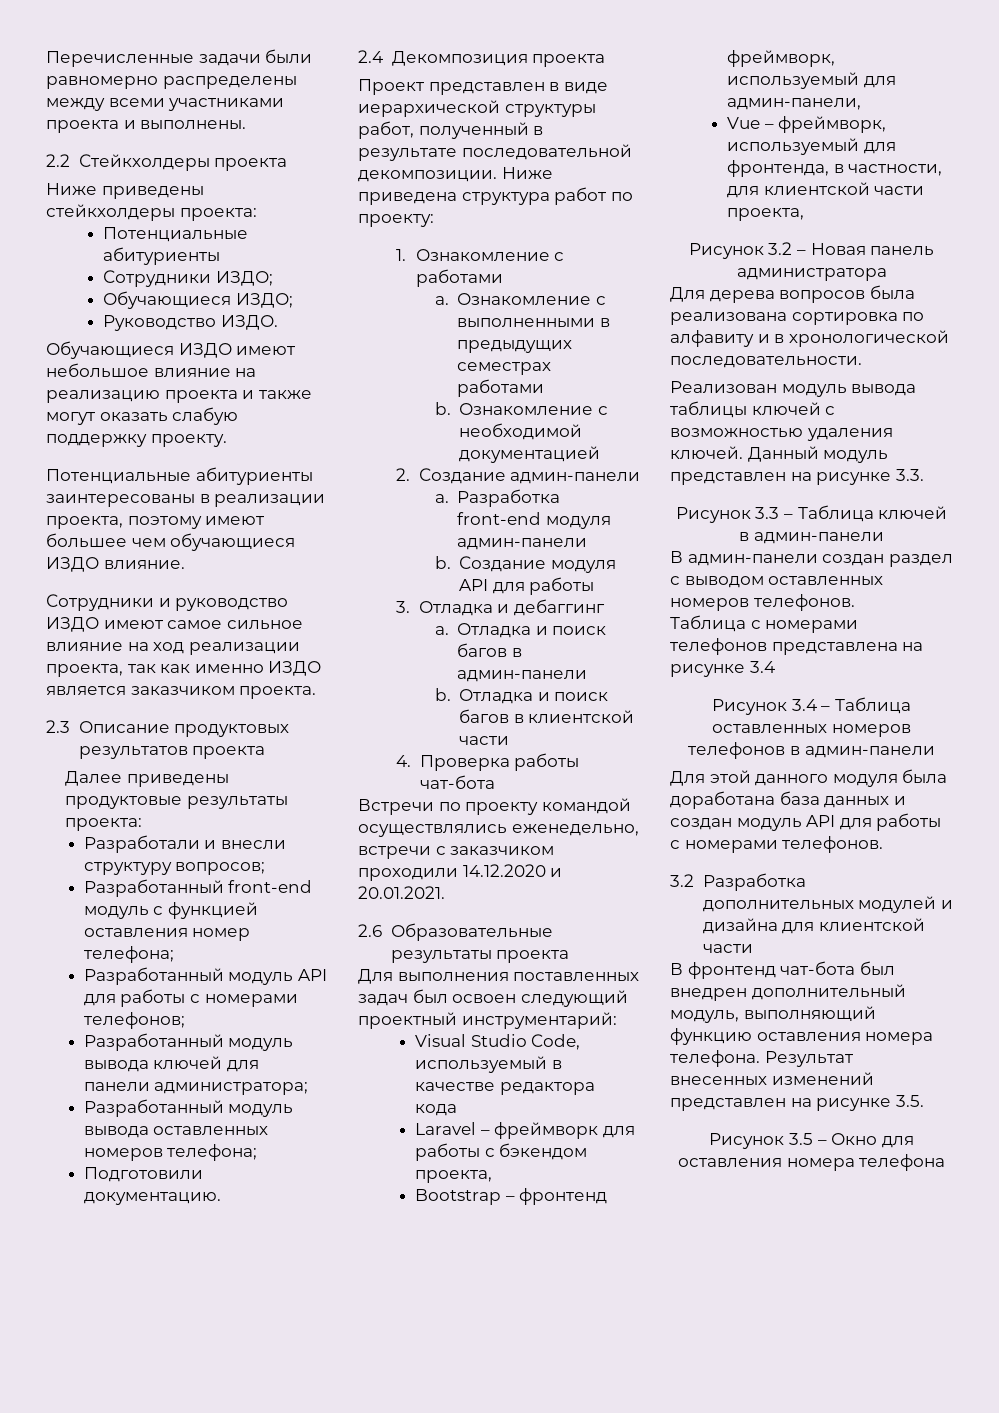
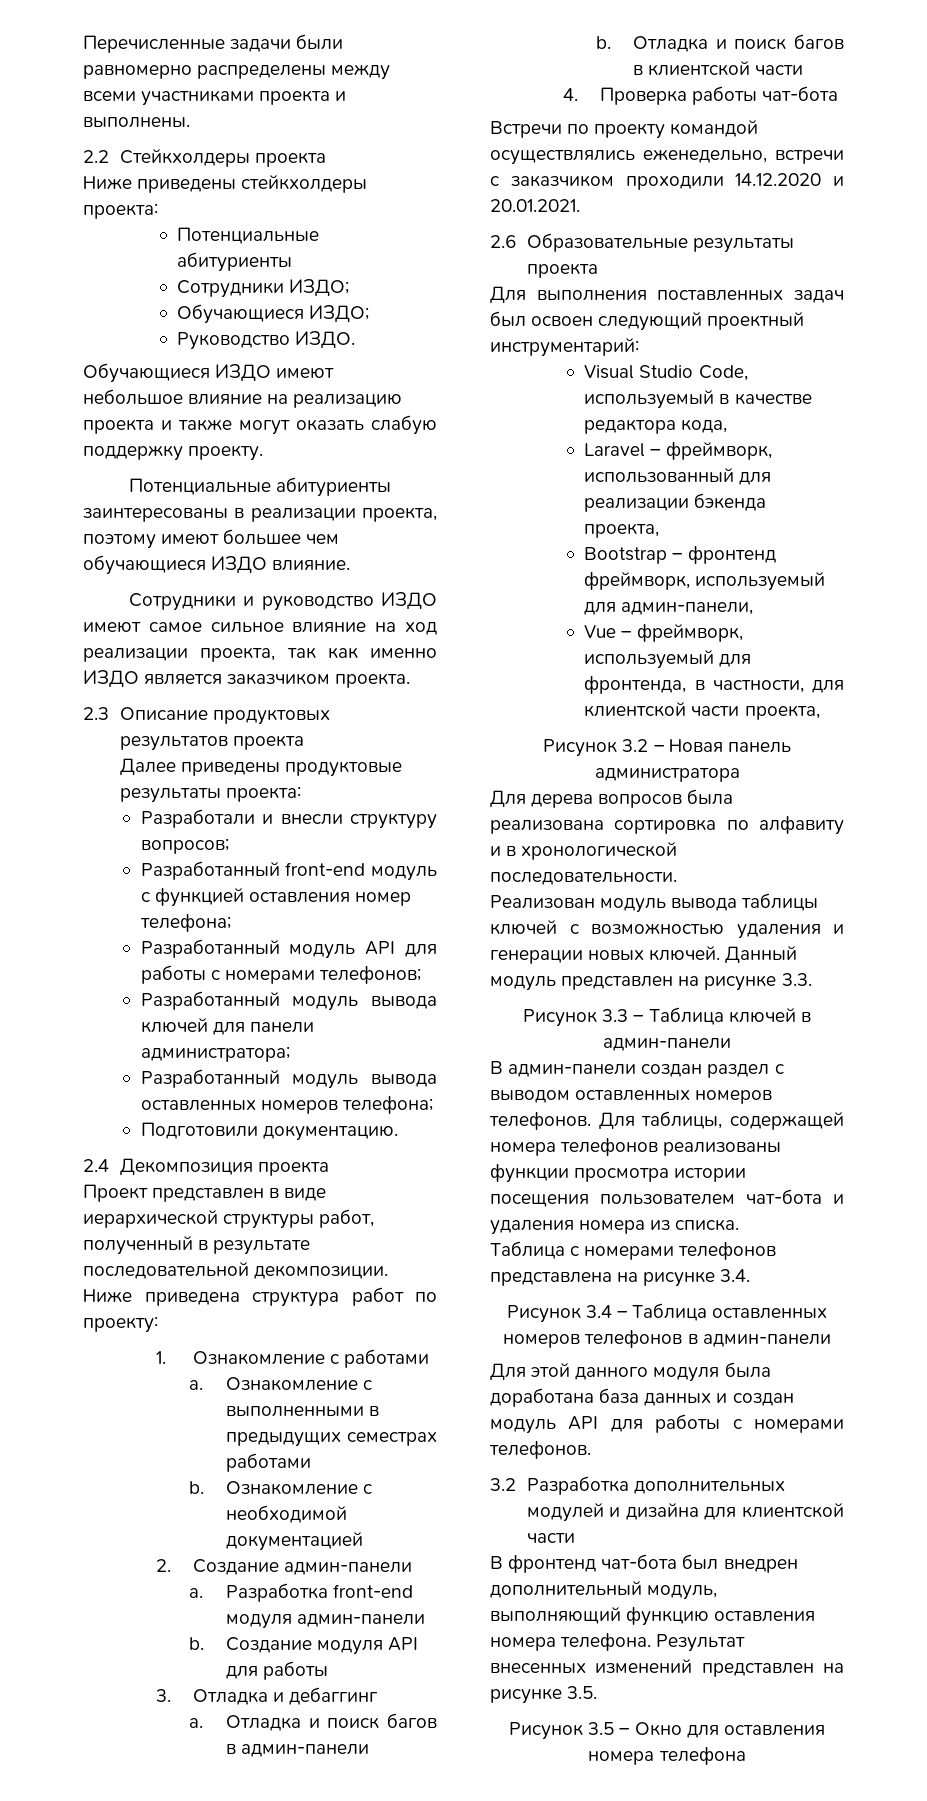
- Visual Studio Code, используемый в качестве редактора кода
+ Visual Studio Code, используемый в качестве редактора кода,
- Laravel – фреймворк для работы с бэкендом проекта,
+ Laravel – фреймворк, использованный для реализации бэкенда проекта,
- Реализован модуль вывода таблицы ключей с возможностью удаления ключей.
+ Реализован модуль вывода таблицы ключей с возможностью удаления и генерации новых ключей.
+ Для таблицы, содержащей номера телефонов реализованы функции просмотра истории посещения пользователем чат-бота и удаления номера из списка.
- Таблица с номерами телефонов представлена на рисунке 3.4
+ Таблица с номерами телефонов представлена на рисунке 3.4.

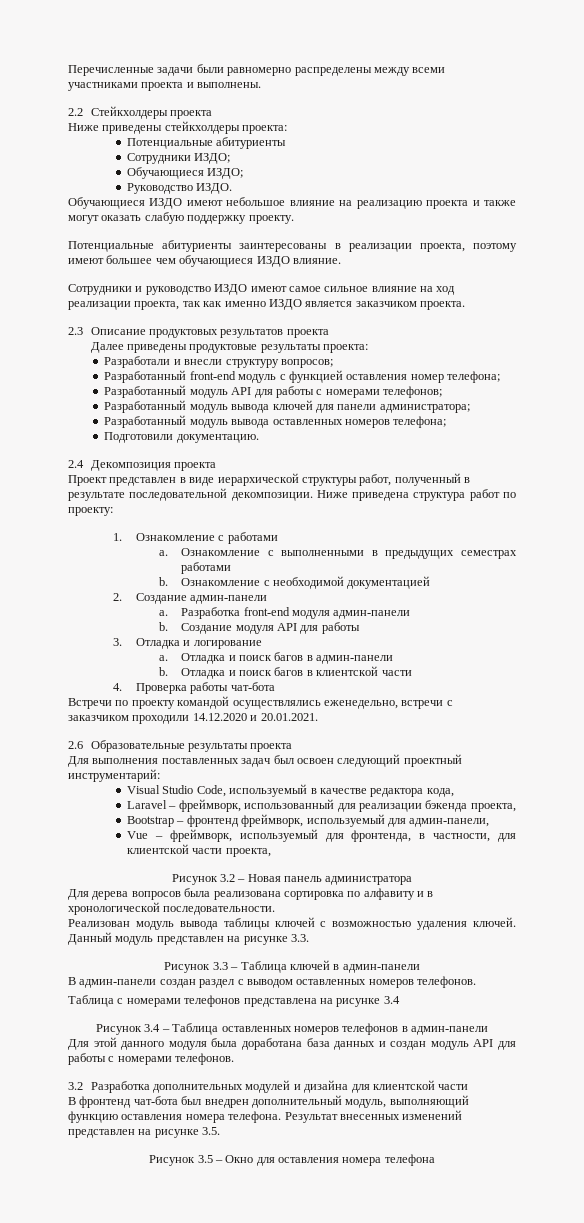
- 3. Отладка и дебаггинг
+ 3. Отладка и логирование
- Реализован модуль вывода таблицы ключей с возможностью удаления и генерации новых ключей.
+ Реализован модуль вывода таблицы ключей с возможностью удаления ключей.
- Для таблицы, содержащей номера телефонов реализованы функции просмотра истории посещения пользователем чат-бота и удаления номера из списка.
- Таблица с номерами телефонов представлена на рисунке 3.4.
+ Таблица с номерами телефонов представлена на рисунке 3.4

